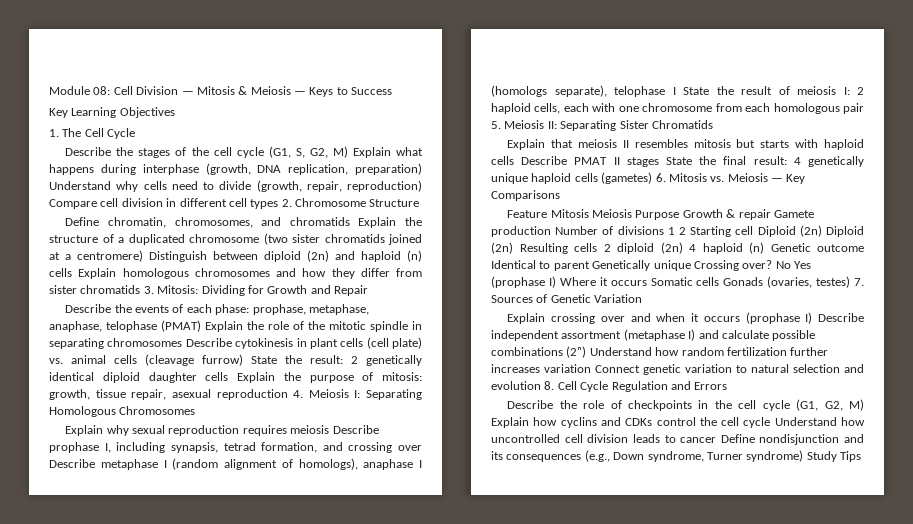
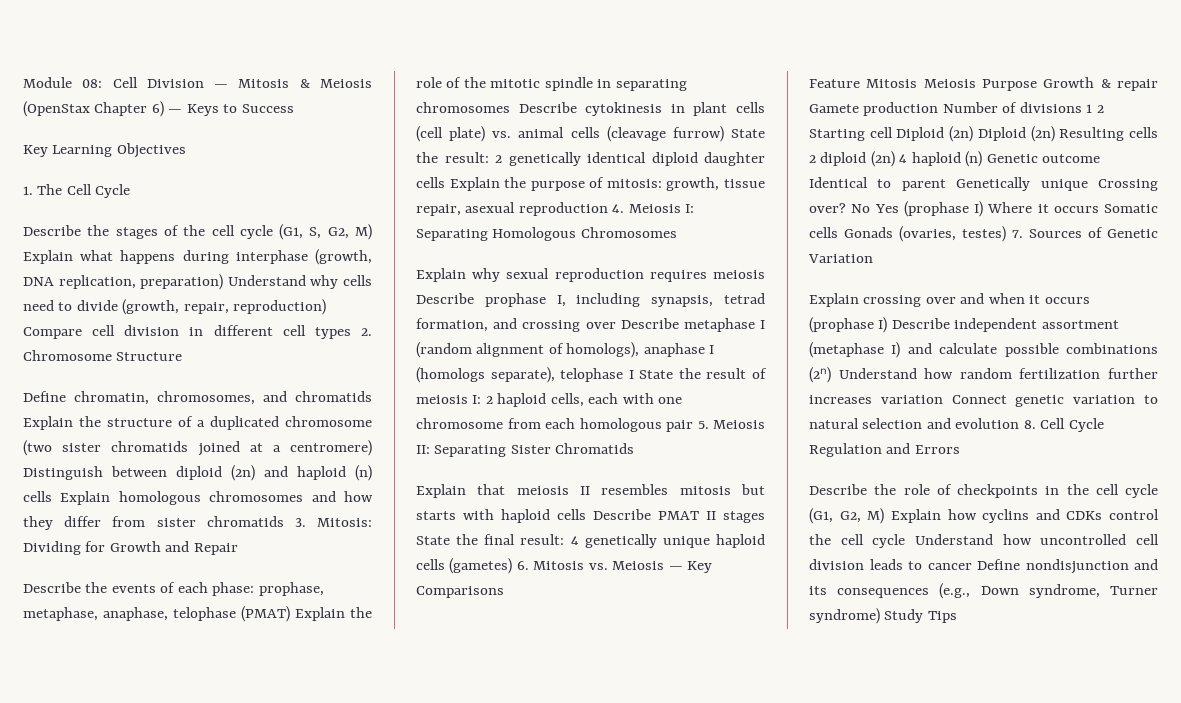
- Module 08: Cell Division — Mitosis & Meiosis — Keys to Success
+ Module 08: Cell Division — Mitosis & Meiosis (OpenStax Chapter 6) — Keys to Success

